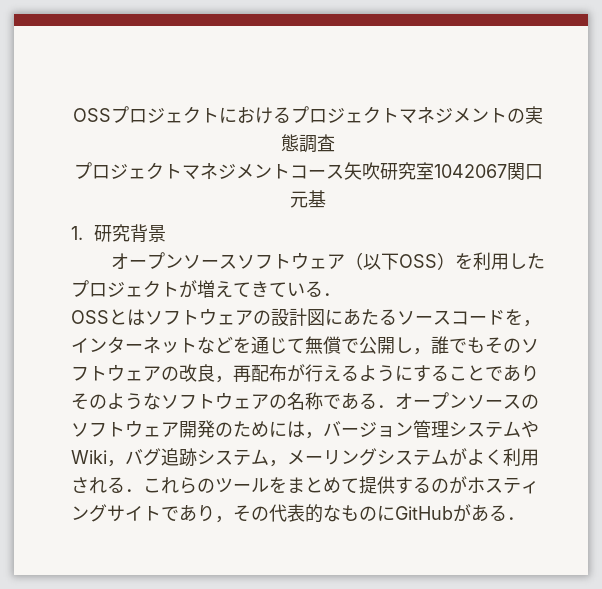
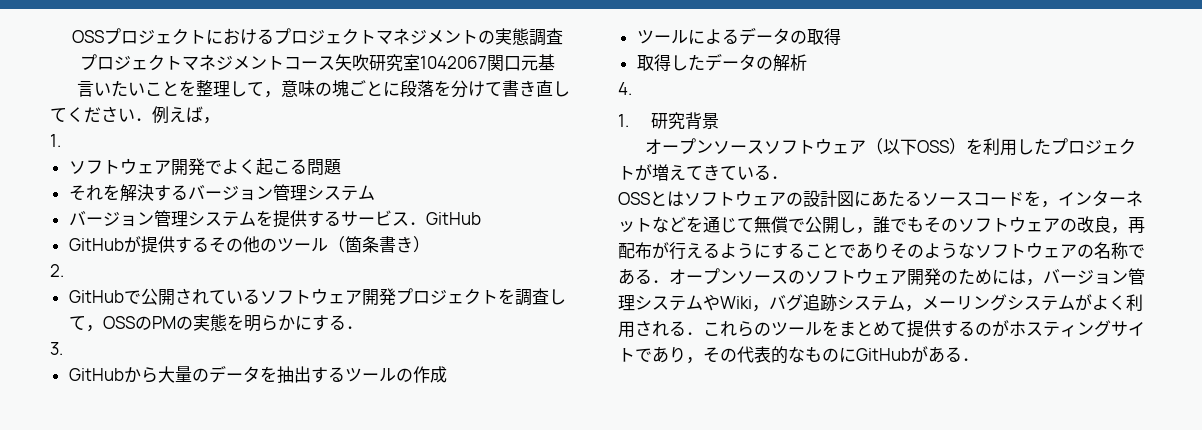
+ 言いたいことを整理して，意味の塊ごとに段落を分けて書き直してください．例えば，
+ 1.
+ ソフトウェア開発でよく起こる問題
+ それを解決するバージョン管理システム
+ バージョン管理システムを提供するサービス．GitHub
+ GitHubが提供するその他のツール（箇条書き）
+ 2.
+ GitHubで公開されているソフトウェア開発プロジェクトを調査して，OSSのPMの実態を明らかにする．
+ 3.
+ GitHubから大量のデータを抽出するツールの作成
+ ツールによるデータの取得
+ 取得したデータの解析
+ 4.

